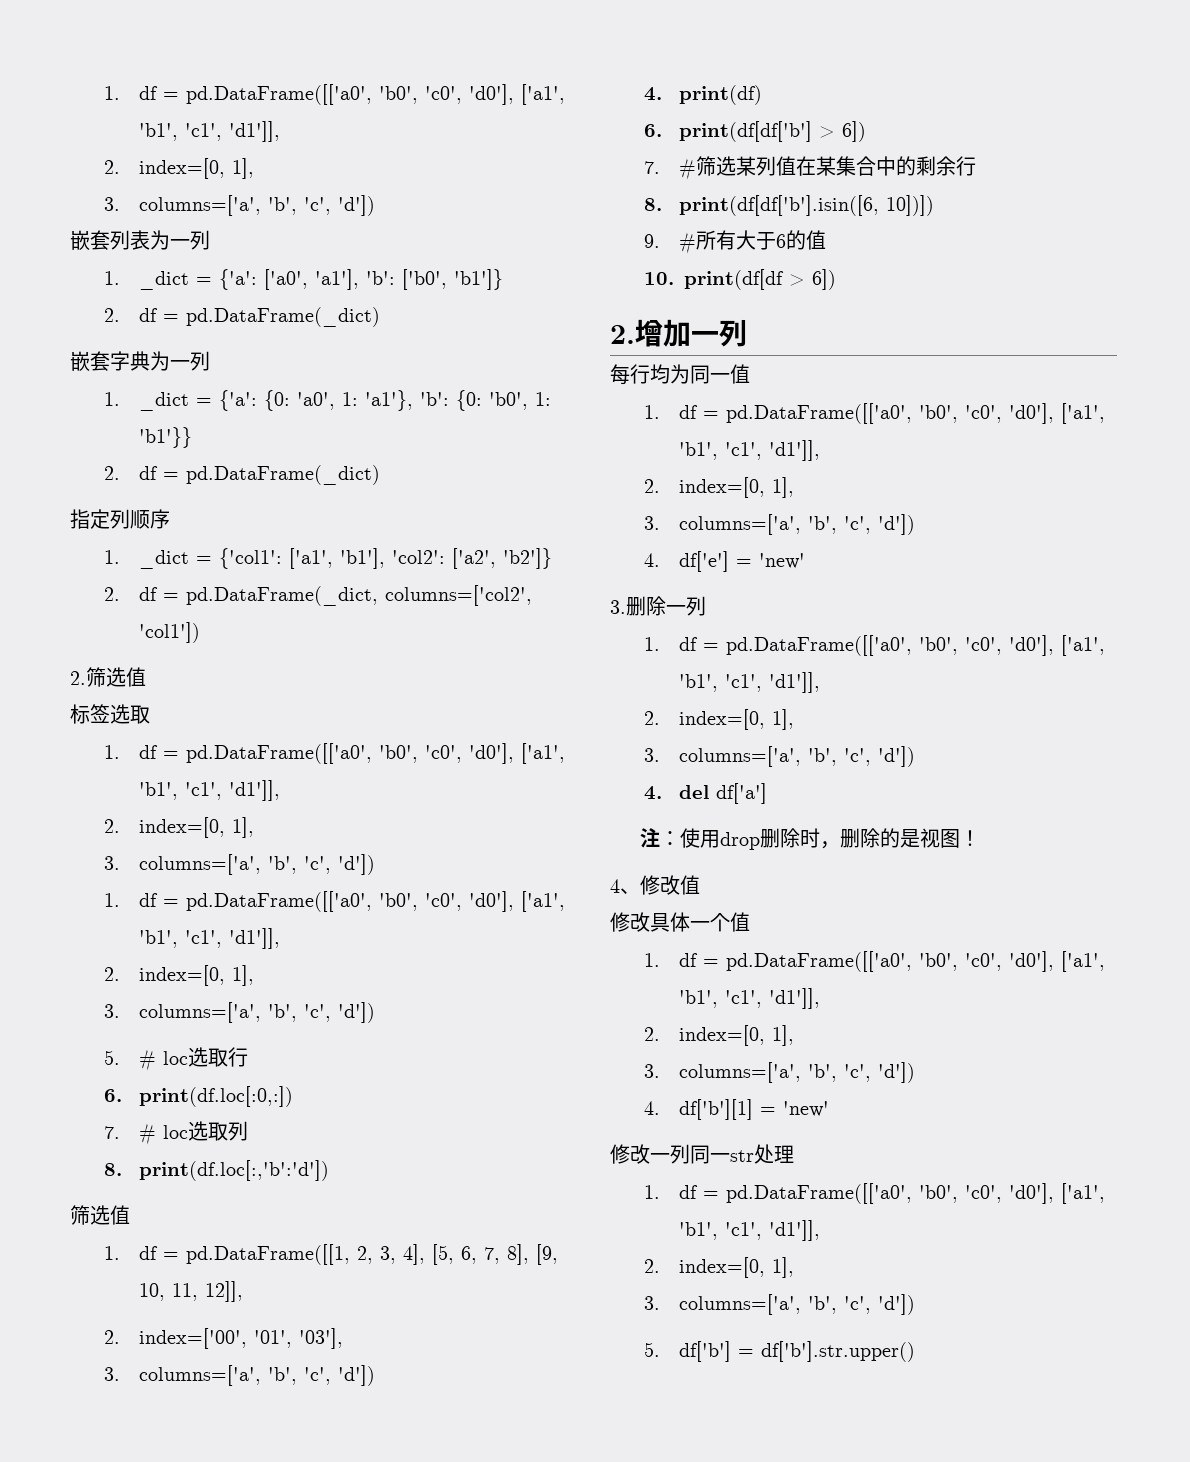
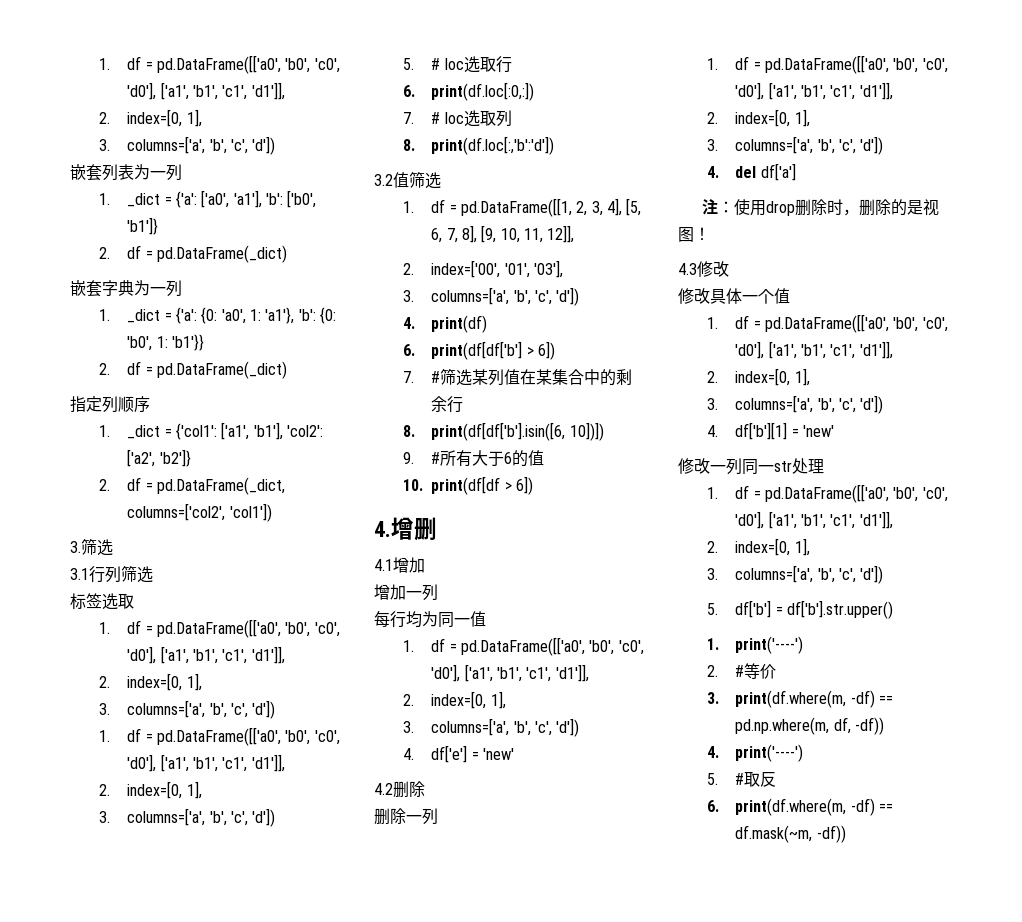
- 2.筛选值
+ 3.筛选
+ 3.1行列筛选
  8. print(df.loc[:,'b':'d'])
- 筛选值
+ 3.2值筛选
- 2.增加一列
+ 4.增删
+ 4.1增加
+ 增加一列
- 3.删除一列
+ 4.2删除
+ 删除一列
- 4、修改值
+ 4.3修改
+ 1. print('----')
+ 2. #等价
+ 3. print(df.where(m, -df) == pd.np.where(m, df, -df))
+ 4. print('----')
+ 5. #取反
+ 6. print(df.where(m, -df) == df.mask(~m, -df))

